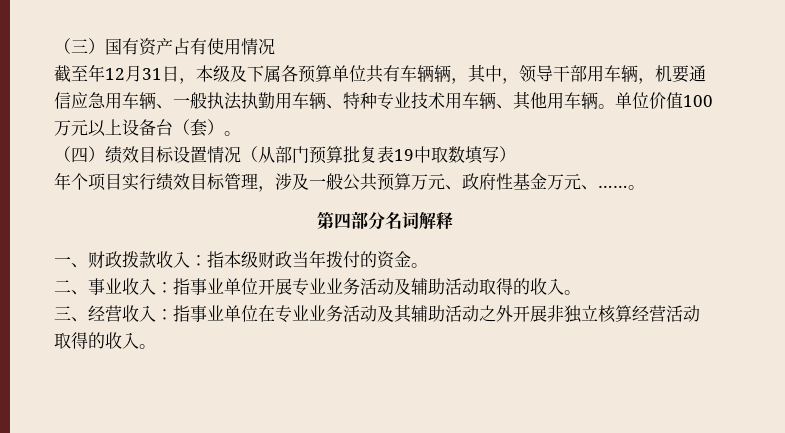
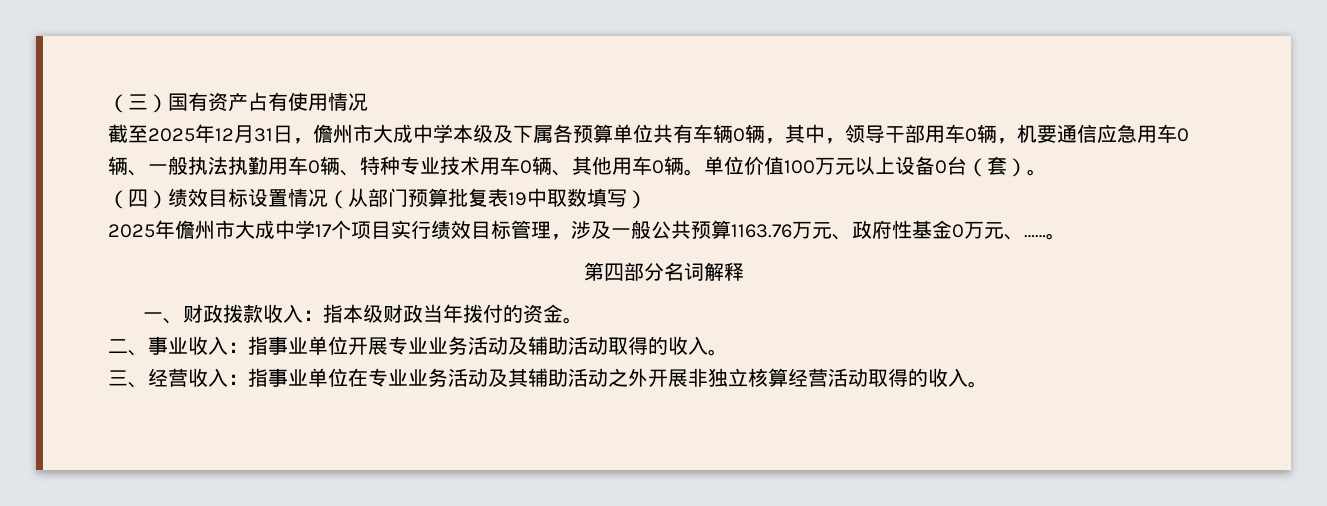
- 截至年12月31日，本级及下属各预算单位共有车辆辆，其中，领导干部用车辆，机要通信应急用车辆、一般执法执勤用车辆、特种专业技术用车辆、其他用车辆。
+ 截至2025年12月31日，儋州市大成中学本级及下属各预算单位共有车辆0辆，其中，领导干部用车0辆，机要通信应急用车0辆、一般执法执勤用车0辆、特种专业技术用车0辆、其他用车0辆。
- 单位价值100万元以上设备台（套）。
+ 单位价值100万元以上设备0台（套）。
- 年个项目实行绩效目标管理，涉及一般公共预算万元、政府性基金万元、……
+ 2025年儋州市大成中学17个项目实行绩效目标管理，涉及一般公共预算1163.76万元、政府性基金0万元、……

